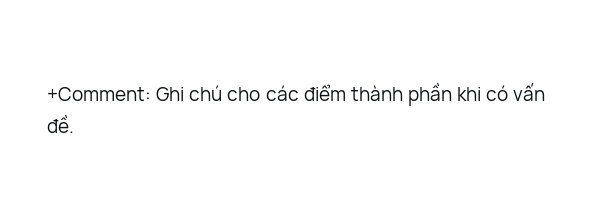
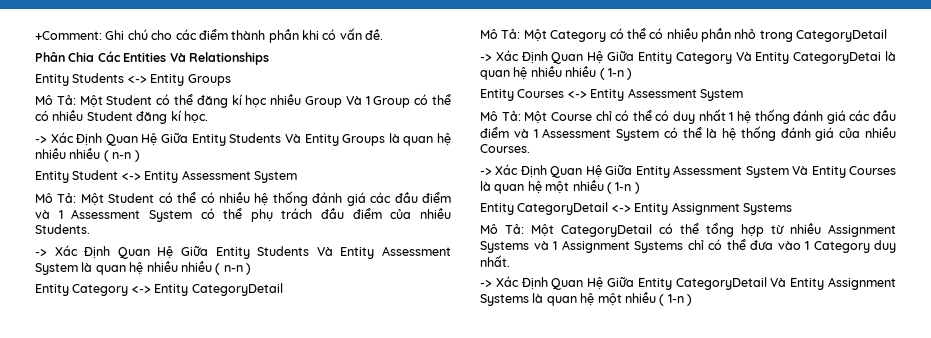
+ Phân Chia Các Entities Và Relationships
+ Entity Students <-> Entity Groups
+ Mô Tả: Một Student có thể đăng kí học nhiều Group Và 1 Group có thể có nhiều Student đăng kí học.
+ -> Xác Định Quan Hệ Giữa Entity Students Và Entity Groups là quan hệ nhiều nhiều ( n-n )
+ Entity Student <-> Entity Assessment System
+ Mô Tả: Một Student có thể có nhiều hệ thống đánh giá các đầu điểm và 1 Assessment System có thể phụ trách đầu điểm của nhiều Students.
+ -> Xác Định Quan Hệ Giữa Entity Students Và Entity Assessment System là quan hệ nhiều nhiều ( n-n )
+ Entity Category <-> Entity CategoryDetail
+ Mô Tả: Một Category có thể có nhiều phần nhỏ trong CategoryDetail
+ -> Xác Định Quan Hệ Giữa Entity Category Và Entity CategoryDetai là quan hệ nhiều nhiều ( 1-n )
+ Entity Courses <-> Entity Assessment System
+ Mô Tả: Một Course chỉ có thể có duy nhất 1 hệ thống đánh giá các đầu điểm và 1 Assessment System có thể là hệ thống đánh giá của nhiều Courses.
+ -> Xác Định Quan Hệ Giữa Entity Assessment System Và Entity Courses là quan hệ một nhiều ( 1-n )
+ Entity CategoryDetail <-> Entity Assignment Systems
+ Mô Tả: Một CategoryDetail có thể tổng hợp từ nhiều Assignment Systems và 1 Assignment Systems chỉ có thể đưa vào 1 Category duy nhất.
+ -> Xác Định Quan Hệ Giữa Entity CategoryDetail Và Entity Assignment Systems là quan hệ một nhiều ( 1-n )

